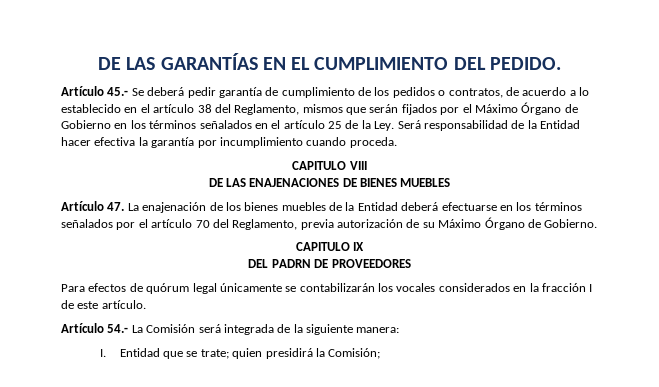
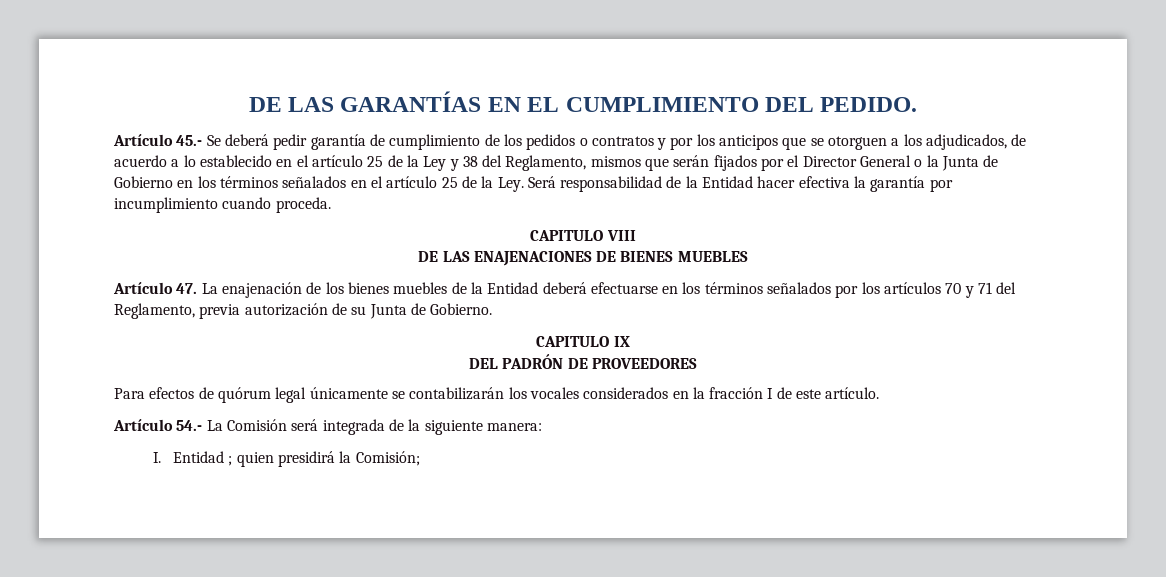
- Artículo 45.- Se deberá pedir garantía de cumplimiento de los pedidos o contratos, de acuerdo a lo establecido en el artículo 38 del Reglamento, mismos que serán fijados por el Máximo Órgano de Gobierno en los términos señalados en el artículo 25 de la Ley. Será responsabilidad de la Entidad hacer efectiva la garantía por incumplimiento cuando proceda.
+ Artículo 45.- Se deberá pedir garantía de cumplimiento de los pedidos o contratos y por los anticipos que se otorguen a los adjudicados, de acuerdo a lo establecido en el artículo 25 de la Ley y 38 del Reglamento, mismos que serán fijados por el Director General o la Junta de Gobierno en los términos señalados en el artículo 25 de la Ley. Será responsabilidad de la Entidad hacer efectiva la garantía por incumplimiento cuando proceda.
- Artículo 47. La enajenación de los bienes muebles de la Entidad deberá efectuarse en los términos señalados por el artículo 70 del Reglamento, previa autorización de su Máximo Órgano de Gobierno.
+ Artículo 47. La enajenación de los bienes muebles de la Entidad deberá efectuarse en los términos señalados por los artículos 70 y 71 del Reglamento, previa autorización de su Junta de Gobierno.
- DEL PADRN DE PROVEEDORES
+ DEL PADRÓN DE PROVEEDORES
- I. Entidad que se trate; quien presidirá la Comisión;
+ I. Entidad ; quien presidirá la Comisión;

